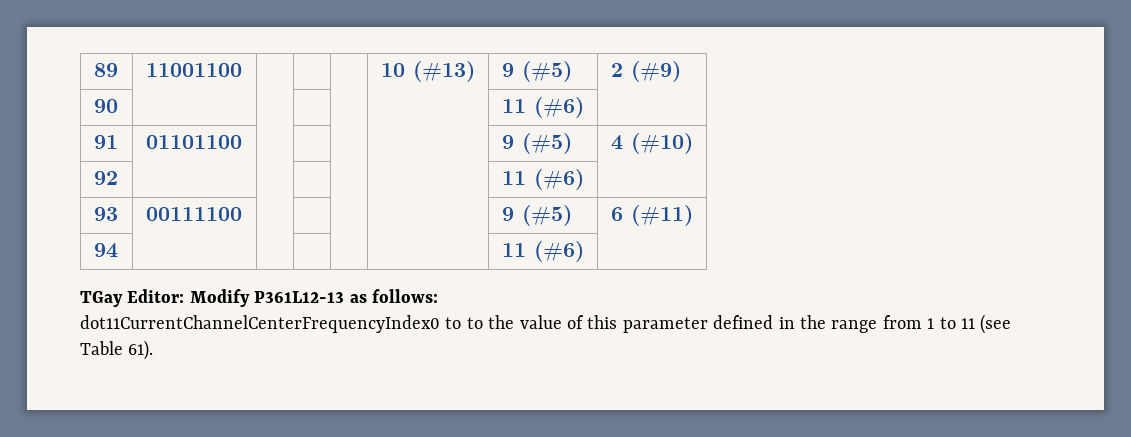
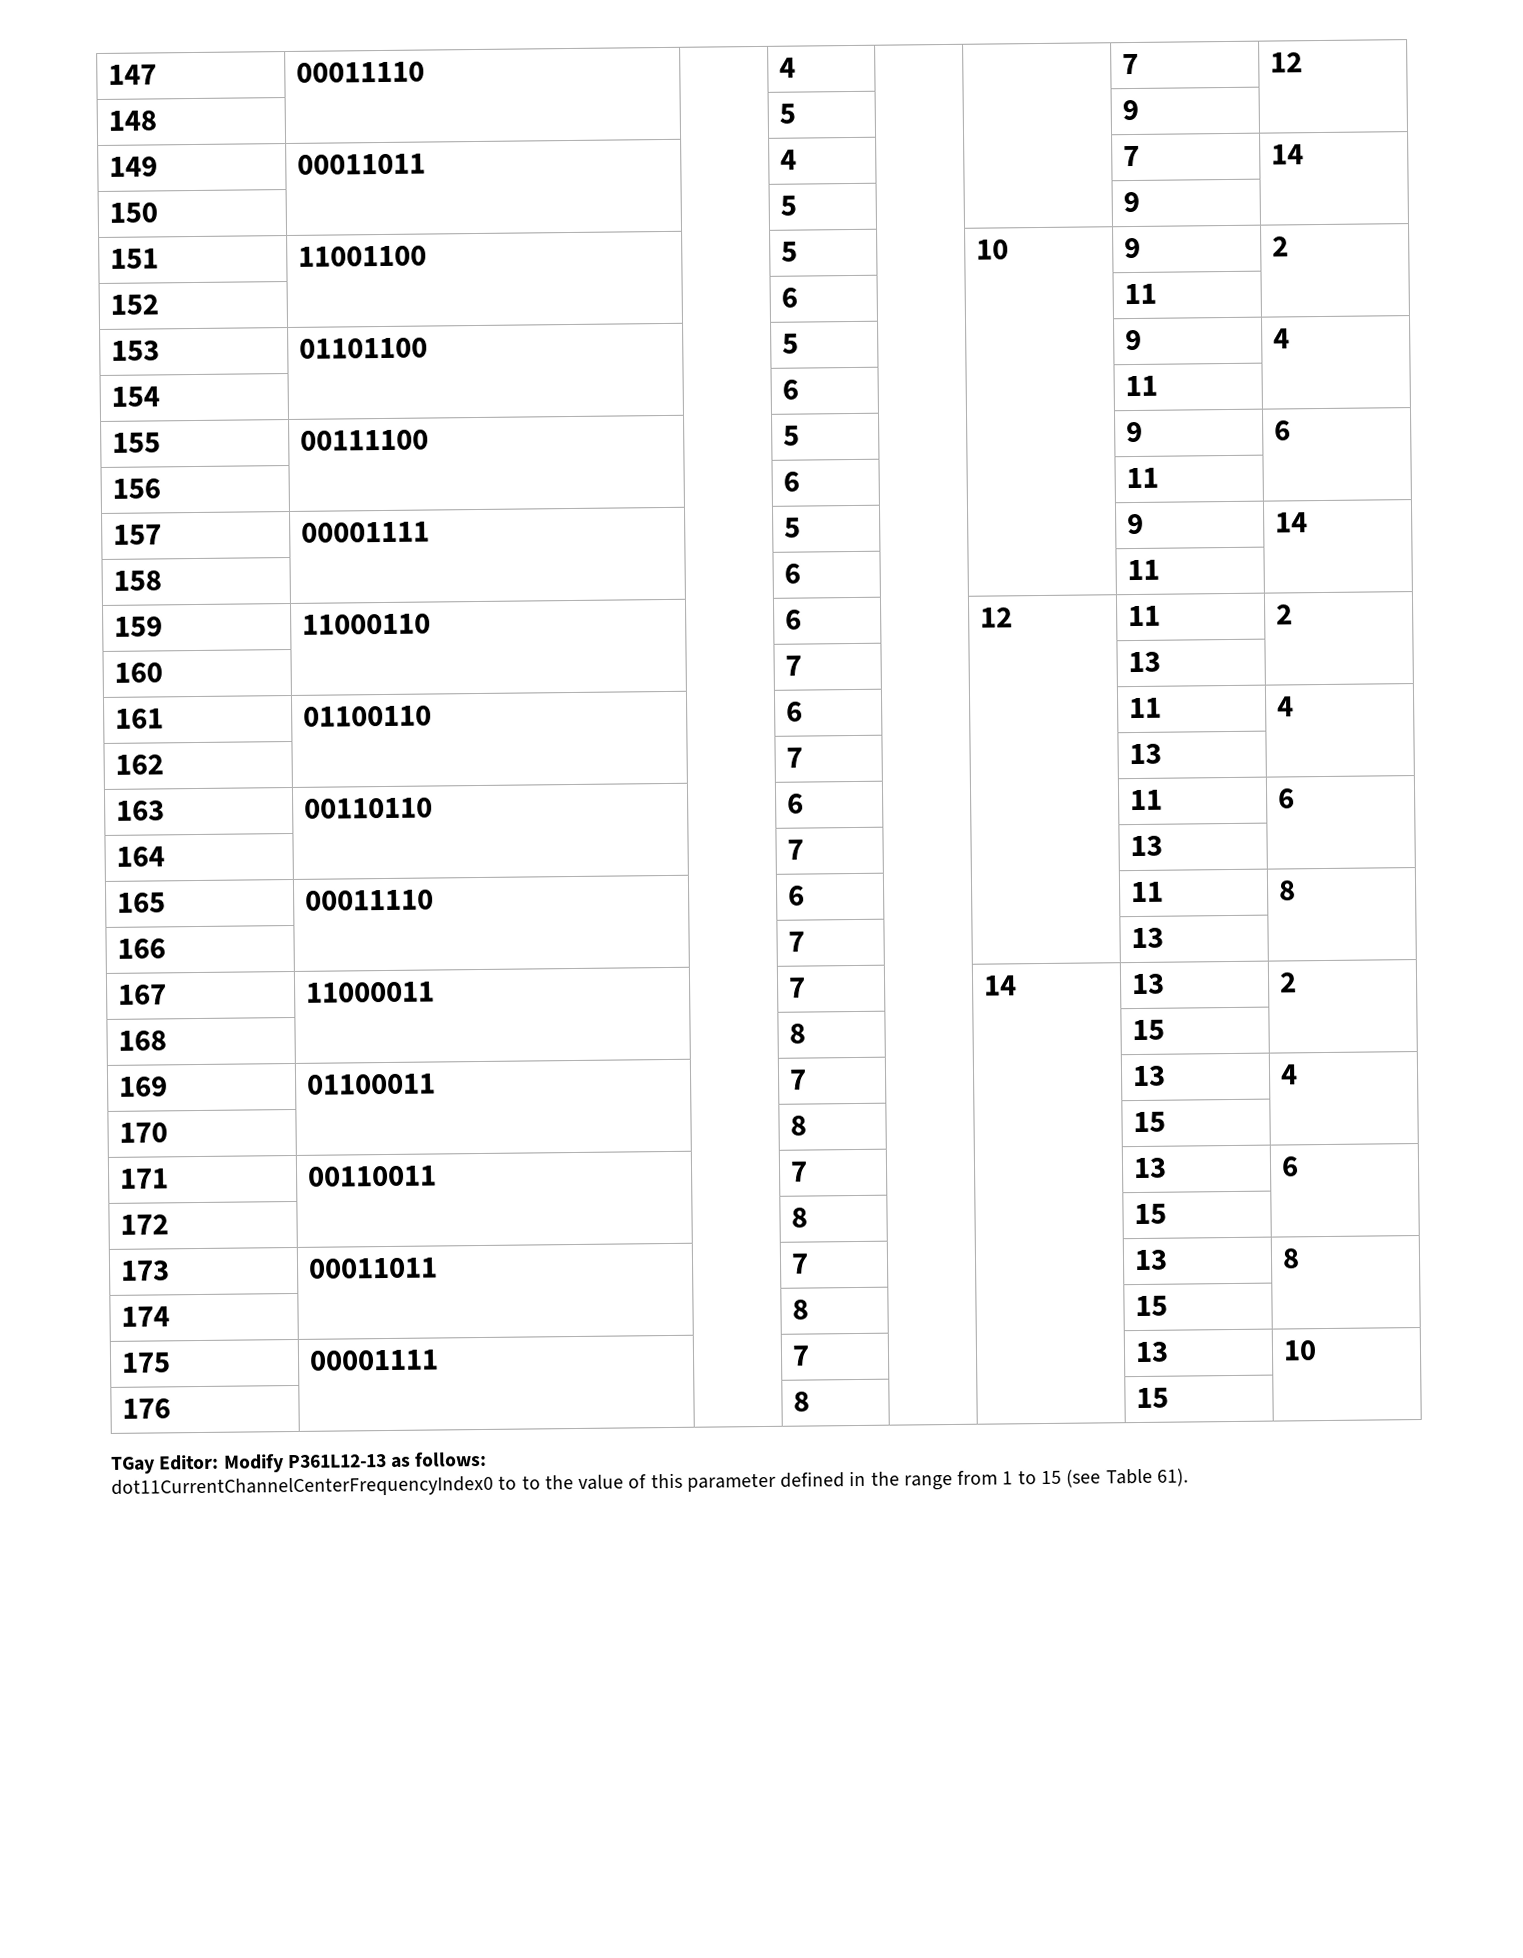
- 89 | 11001100 | | | | 10 (#13) | 9 (#5) | 2 (#9)
- 90 | | | | | | 11 (#6) |
- 91 | 01101100 | | | | | 9 (#5) | 4 (#10)
- 92 | | | | | | 11 (#6) |
- 93 | 00111100 | | | | | 9 (#5) | 6 (#11)
- 94 | | | | | | 11 (#6) |
+ 147 | 00011110 | | 4 | | | 7 | 12
+ 148 | | | 5 | | | 9 |
+ 149 | 00011011 | | 4 | | | 7 | 14
+ 150 | | | 5 | | | 9 |
+ 151 | 11001100 | | 5 | | 10 | 9 | 2
+ 152 | | | 6 | | | 11 |
+ 153 | 01101100 | | 5 | | | 9 | 4
+ 154 | | | 6 | | | 11 |
+ 155 | 00111100 | | 5 | | | 9 | 6
+ 156 | | | 6 | | | 11 |
+ 157 | 00001111 | | 5 | | | 9 | 14
+ 158 | | | 6 | | | 11 |
+ 159 | 11000110 | | 6 | | 12 | 11 | 2
+ 160 | | | 7 | | | 13 |
+ 161 | 01100110 | | 6 | | | 11 | 4
+ 162 | | | 7 | | | 13 |
+ 163 | 00110110 | | 6 | | | 11 | 6
+ 164 | | | 7 | | | 13 |
+ 165 | 00011110 | | 6 | | | 11 | 8
+ 166 | | | 7 | | | 13 |
+ 167 | 11000011 | | 7 | | 14 | 13 | 2
+ 168 | | | 8 | | | 15 |
+ 169 | 01100011 | | 7 | | | 13 | 4
+ 170 | | | 8 | | | 15 |
+ 171 | 00110011 | | 7 | | | 13 | 6
+ 172 | | | 8 | | | 15 |
+ 173 | 00011011 | | 7 | | | 13 | 8
+ 174 | | | 8 | | | 15 |
+ 175 | 00001111 | | 7 | | | 13 | 10
+ 176 | | | 8 | | | 15 |
- dot11CurrentChannelCenterFrequencyIndex0 to to the value of this parameter defined in the range from 1 to 11 (see Table 61).
+ dot11CurrentChannelCenterFrequencyIndex0 to to the value of this parameter defined in the range from 1 to 15 (see Table 61).

